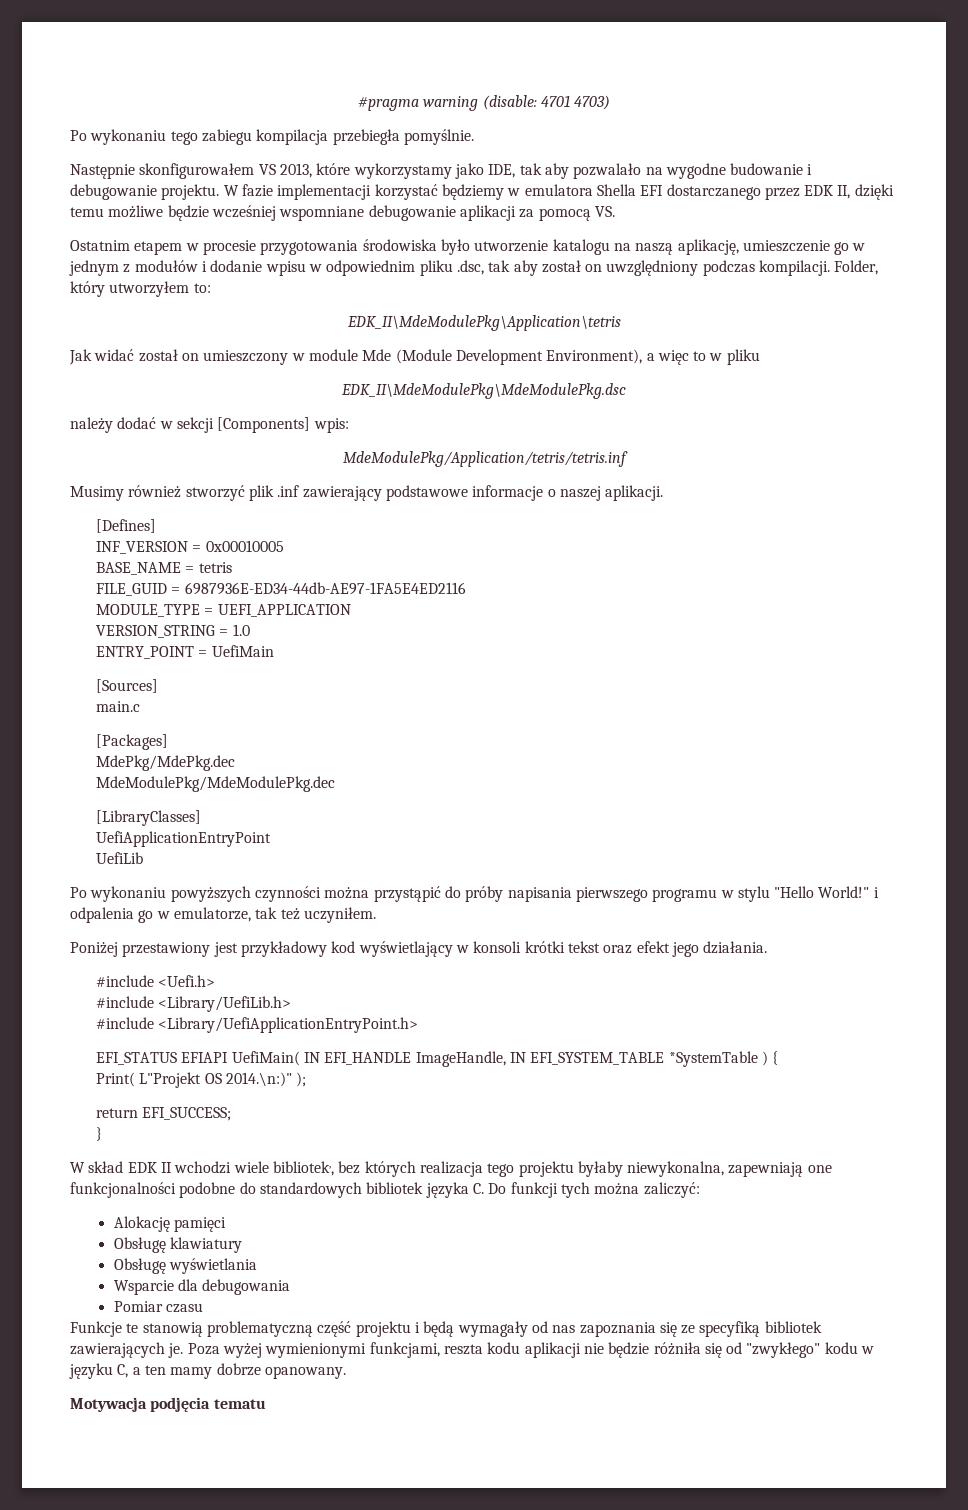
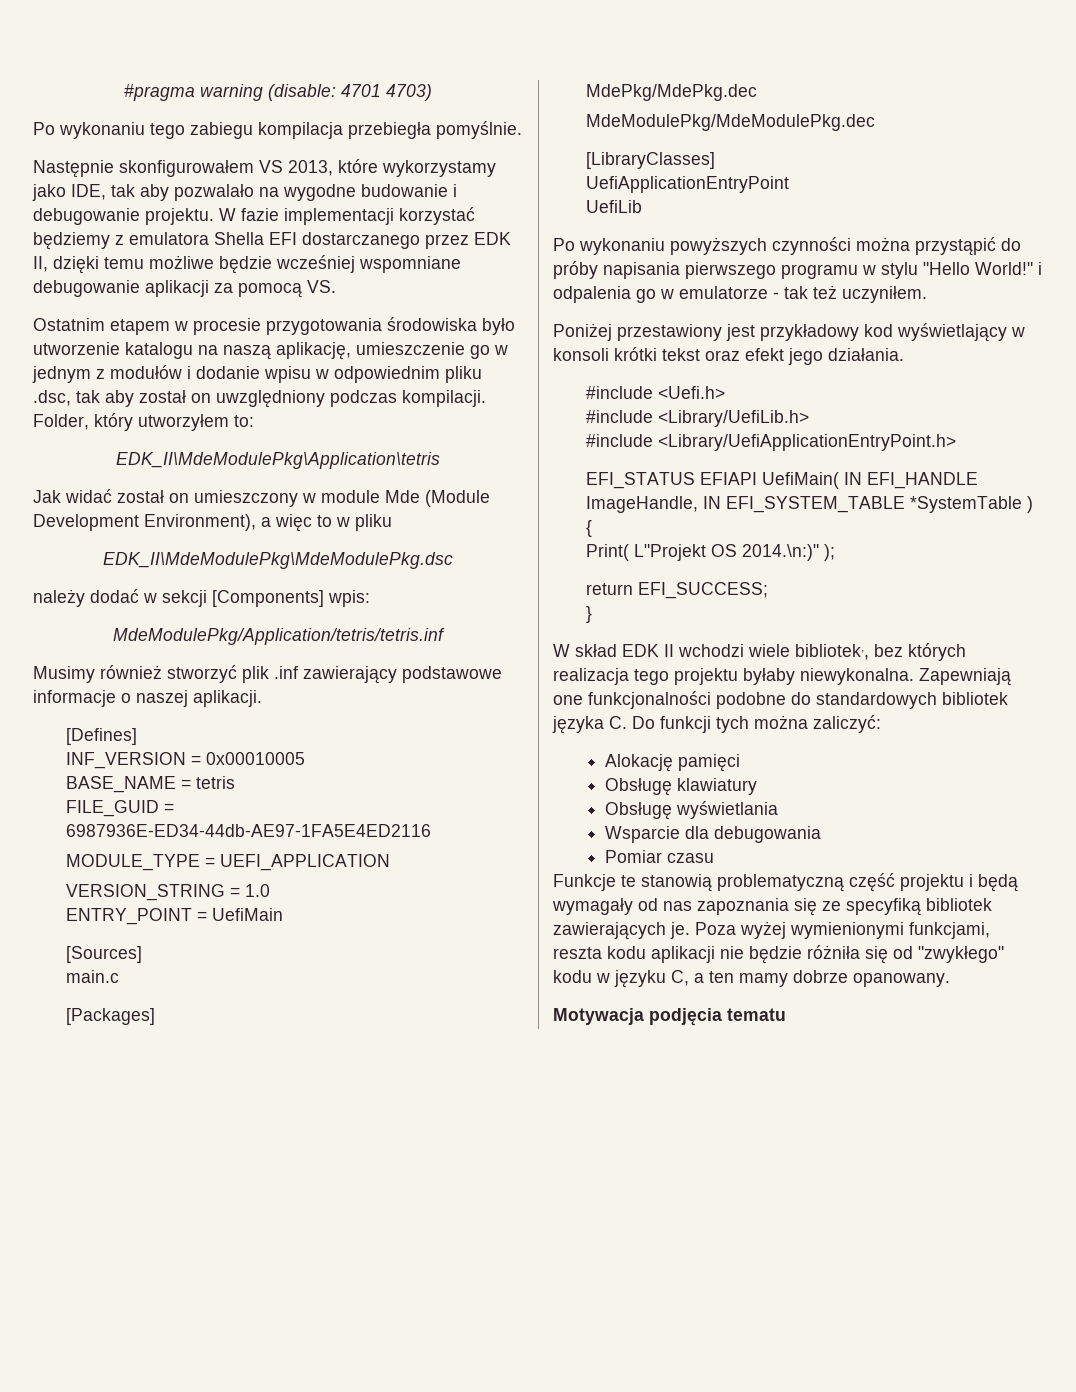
- W fazie implementacji korzystać będziemy w emulatora Shella EFI dostarczanego przez EDK II, dzięki temu możliwe będzie wcześniej wspomniane debugowanie aplikacji za pomocą VS.
+ W fazie implementacji korzystać będziemy z emulatora Shella EFI dostarczanego przez EDK II, dzięki temu możliwe będzie wcześniej wspomniane debugowanie aplikacji za pomocą VS.
- Po wykonaniu powyższych czynności można przystąpić do próby napisania pierwszego programu w stylu "Hello World!" i odpalenia go w emulatorze, tak też uczyniłem.
+ Po wykonaniu powyższych czynności można przystąpić do próby napisania pierwszego programu w stylu "Hello World!" i odpalenia go w emulatorze - tak też uczyniłem.
- W skład EDK II wchodzi wiele bibliotek,, bez których realizacja tego projektu byłaby niewykonalna, zapewniają one funkcjonalności podobne do standardowych bibliotek języka C. Do funkcji tych można zaliczyć:
+ W skład EDK II wchodzi wiele bibliotek,, bez których realizacja tego projektu byłaby niewykonalna. Zapewniają one funkcjonalności podobne do standardowych bibliotek języka C. Do funkcji tych można zaliczyć:

